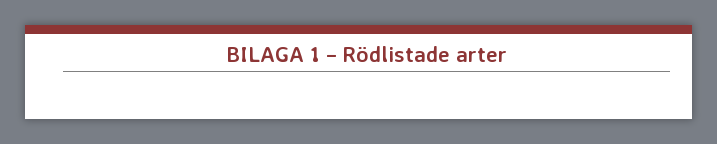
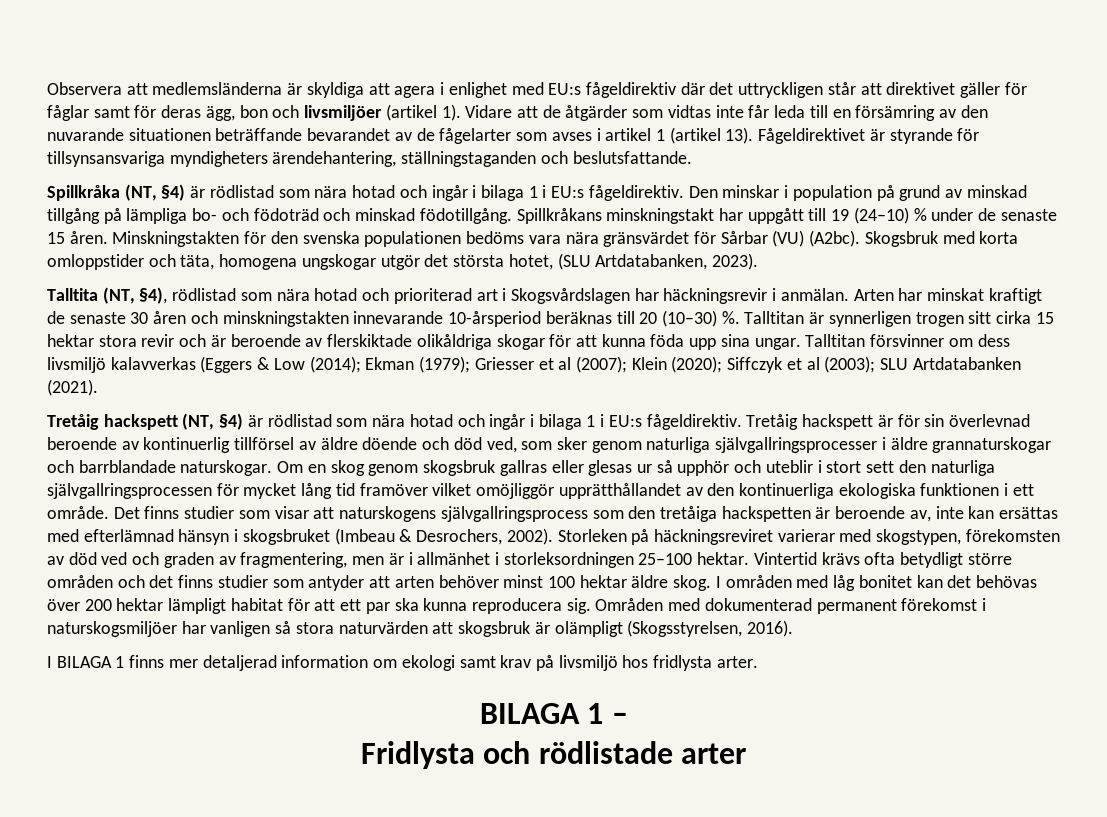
+ Observera att medlemsländerna är skyldiga att agera i enlighet med EU:s fågeldirektiv där det uttryckligen står att direktivet gäller för fåglar samt för deras ägg, bon och livsmiljöer (artikel 1). Vidare att de åtgärder som vidtas inte får leda till en försämring av den nuvarande situationen beträffande bevarandet av de fågelarter som avses i artikel 1 (artikel 13). Fågeldirektivet är styrande för tillsynsansvariga myndigheters ärendehantering, ställningstaganden och beslutsfattande.
+ Spillkråka (NT, §4) är rödlistad som nära hotad och ingår i bilaga 1 i EU:s fågeldirektiv. Den minskar i population på grund av minskad tillgång på lämpliga bo- och födoträd och minskad födotillgång. Spillkråkans minskningstakt har uppgått till 19 (24–10) % under de senaste 15 åren. Minskningstakten för den svenska populationen bedöms vara nära gränsvärdet för Sårbar (VU) (A2bc). Skogsbruk med korta omloppstider och täta, homogena ungskogar utgör det största hotet, (SLU Artdatabanken, 2023).
+ Talltita (NT, §4), rödlistad som nära hotad och prioriterad art i Skogsvårdslagen har häckningsrevir i anmälan. Arten har minskat kraftigt de senaste 30 åren och minskningstakten innevarande 10-årsperiod beräknas till 20 (10–30) %. Talltitan är synnerligen trogen sitt cirka 15 hektar stora revir och är beroende av flerskiktade olikåldriga skogar för att kunna föda upp sina ungar. Talltitan försvinner om dess livsmiljö kalavverkas (Eggers & Low (2014); Ekman (1979); Griesser et al (2007); Klein (2020); Siffczyk et al (2003); SLU Artdatabanken (2021).
+ Tretåig hackspett (NT, §4) är rödlistad som nära hotad och ingår i bilaga 1 i EU:s fågeldirektiv. Tretåig hackspett är för sin överlevnad beroende av kontinuerlig tillförsel av äldre döende och död ved, som sker genom naturliga självgallringsprocesser i äldre grannaturskogar och barrblandade naturskogar. Om en skog genom skogsbruk gallras eller glesas ur så upphör och uteblir i stort sett den naturliga självgallringsprocessen för mycket lång tid framöver vilket omöjliggör upprätthållandet av den kontinuerliga ekologiska funktionen i ett område. Det finns studier som visar att naturskogens självgallringsprocess som den tretåiga hackspetten är beroende av, inte kan ersättas med efterlämnad hänsyn i skogsbruket (Imbeau & Desrochers, 2002). Storleken på häckningsreviret varierar med skogstypen, förekomsten av död ved och graden av fragmentering, men är i allmänhet i storleksordningen 25–100 hektar. Vintertid krävs ofta betydligt större områden och det finns studier som antyder att arten behöver minst 100 hektar äldre skog. I områden med låg bonitet kan det behövas över 200 hektar lämpligt habitat för att ett par ska kunna reproducera sig. Områden med dokumenterad permanent förekomst i naturskogsmiljöer har vanligen så stora naturvärden att skogsbruk är olämpligt (Skogsstyrelsen, 2016).
+ I BILAGA 1 finns mer detaljerad information om ekologi samt krav på livsmiljö hos fridlysta arter.
- BILAGA 1 – Rödlistade arter
+ BILAGA 1 –
+ Fridlysta och rödlistade arter

